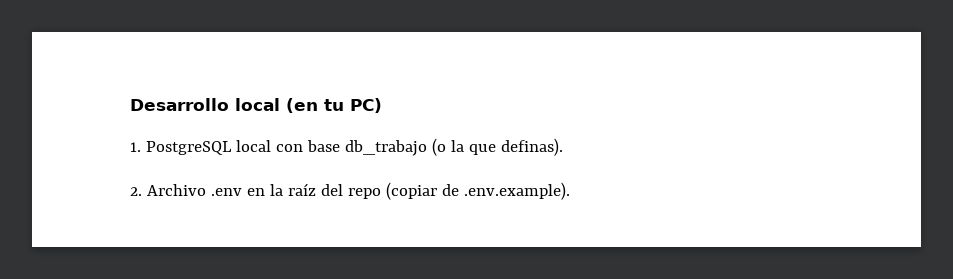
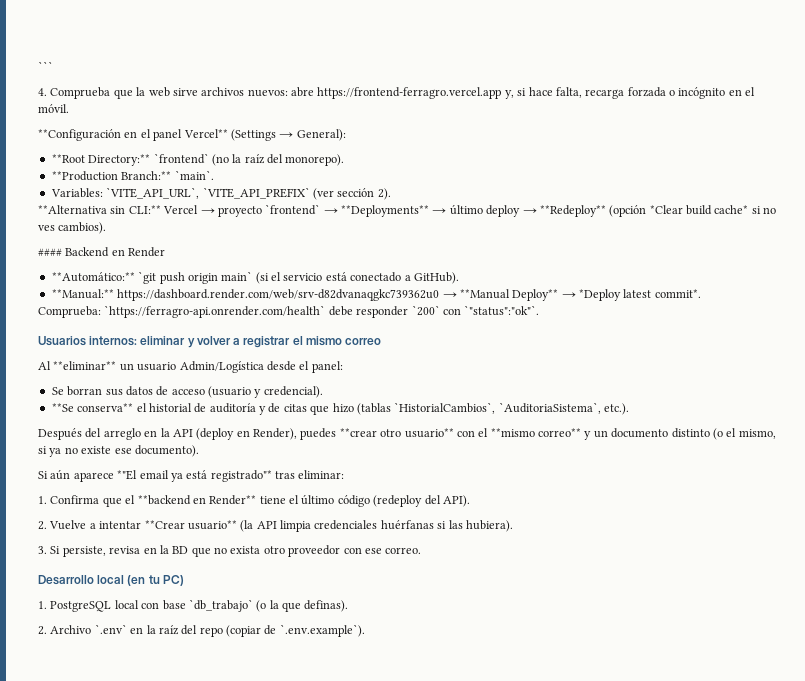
+ ```
+ 4. Comprueba que la web sirve archivos nuevos: abre https://frontend-ferragro.vercel.app y, si hace falta, recarga forzada o incógnito en el móvil.
+ **Configuración en el panel Vercel** (Settings → General):
+ **Root Directory:** `frontend` (no la raíz del monorepo).
+ **Production Branch:** `main`.
+ Variables: `VITE_API_URL`, `VITE_API_PREFIX` (ver sección 2).
+ **Alternativa sin CLI:** Vercel → proyecto `frontend` → **Deployments** → último deploy → **Redeploy** (opción *Clear build cache* si no ves cambios).
+ #### Backend en Render
+ **Automático:** `git push origin main` (si el servicio está conectado a GitHub).
+ **Manual:** https://dashboard.render.com/web/srv-d82dvanaqgkc739362u0 → **Manual Deploy** → *Deploy latest commit*.
+ Comprueba: `https://ferragro-api.onrender.com/health` debe responder `200` con `"status":"ok"`.
+ Usuarios internos: eliminar y volver a registrar el mismo correo
+ Al **eliminar** un usuario Admin/Logística desde el panel:
+ Se borran sus datos de acceso (usuario y credencial).
+ **Se conserva** el historial de auditoría y de citas que hizo (tablas `HistorialCambios`, `AuditoriaSistema`, etc.).
+ Después del arreglo en la API (deploy en Render), puedes **crear otro usuario** con el **mismo correo** y un documento distinto (o el mismo, si ya no existe ese documento).
+ Si aún aparece *"El email ya está registrado"* tras eliminar:
+ 1. Confirma que el **backend en Render** tiene el último código (redeploy del API).
+ 2. Vuelve a intentar **Crear usuario** (la API limpia credenciales huérfanas si las hubiera).
+ 3. Si persiste, revisa en la BD que no exista otro proveedor con ese correo.
- 1. PostgreSQL local con base db_trabajo (o la que definas).
+ 1. PostgreSQL local con base `db_trabajo` (o la que definas).
- 2. Archivo .env en la raíz del repo (copiar de .env.example).
+ 2. Archivo `.env` en la raíz del repo (copiar de `.env.example`).

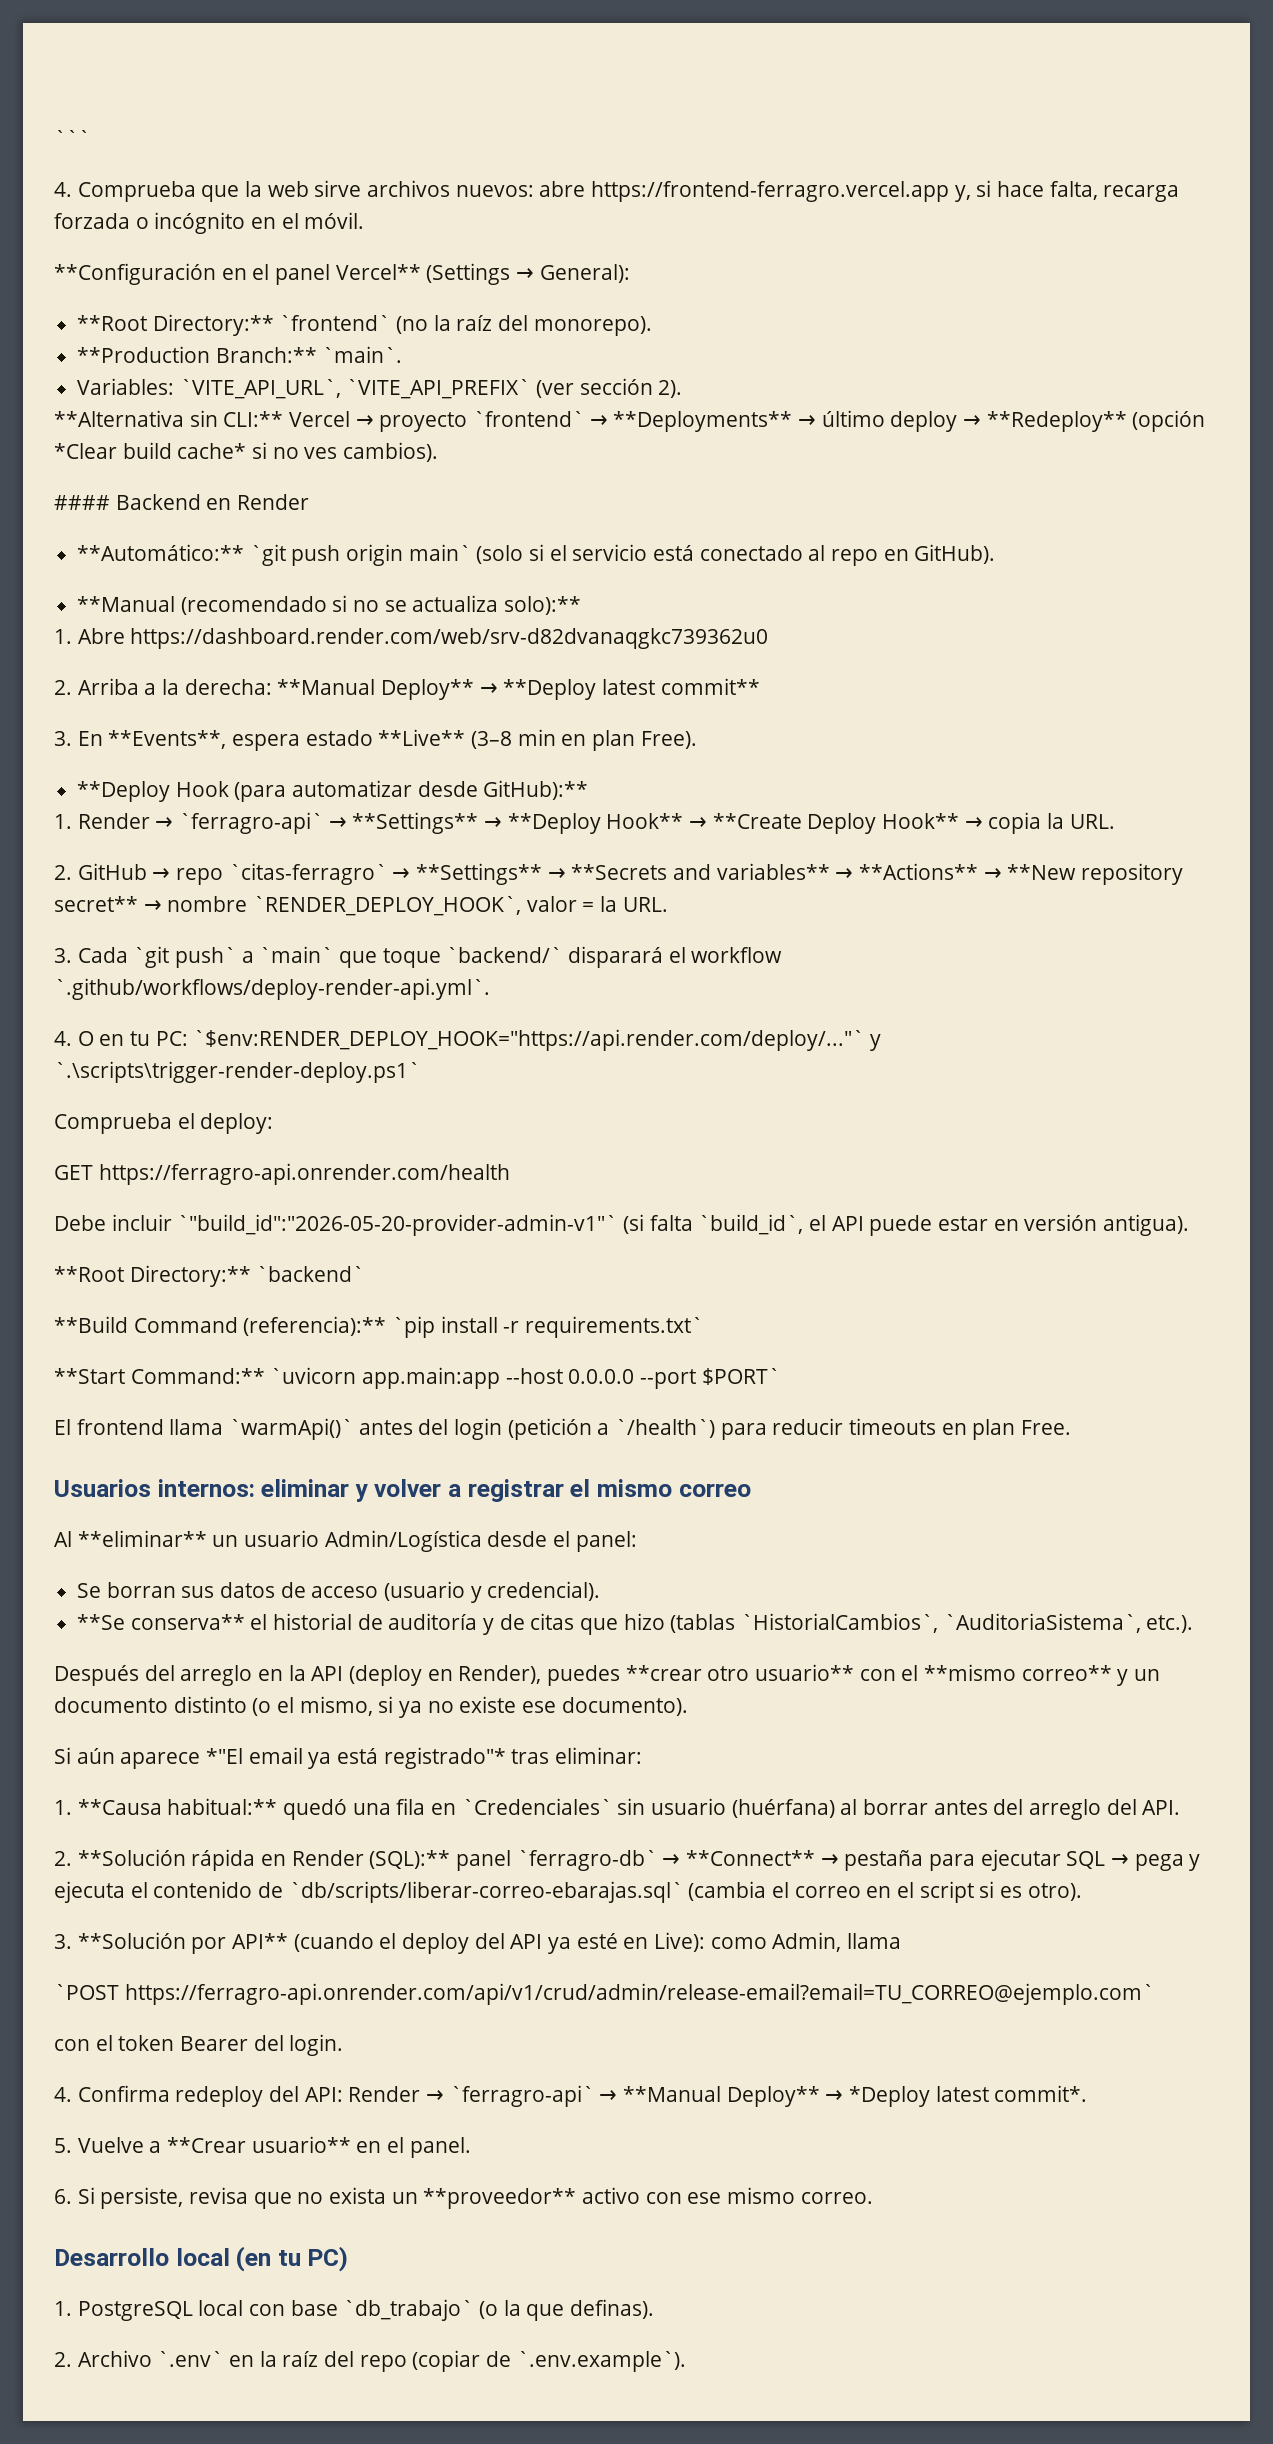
- **Automático:** `git push origin main` (si el servicio está conectado a GitHub).
- **Manual:** https://dashboard.render.com/web/srv-d82dvanaqgkc739362u0 → **Manual Deploy** → *Deploy latest commit*.
- Comprueba: `https://ferragro-api.onrender.com/health` debe responder `200` con `"status":"ok"`.
+ **Automático:** `git push origin main` (solo si el servicio está conectado al repo en GitHub).
+ **Manual (recomendado si no se actualiza solo):**
+ 1. Abre https://dashboard.render.com/web/srv-d82dvanaqgkc739362u0
+ 2. Arriba a la derecha: **Manual Deploy** → **Deploy latest commit**
+ 3. En **Events**, espera estado **Live** (3–8 min en plan Free).
+ **Deploy Hook (para automatizar desde GitHub):**
+ 1. Render → `ferragro-api` → **Settings** → **Deploy Hook** → **Create Deploy Hook** → copia la URL.
+ 2. GitHub → repo `citas-ferragro` → **Settings** → **Secrets and variables** → **Actions** → **New repository secret** → nombre `RENDER_DEPLOY_HOOK`, valor = la URL.
+ 3. Cada `git push` a `main` que toque `backend/` disparará el workflow `.github/workflows/deploy-render-api.yml`.
+ 4. O en tu PC: `$env:RENDER_DEPLOY_HOOK="https://api.render.com/deploy/..."` y `.\scripts\trigger-render-deploy.ps1`
+ Comprueba el deploy:
+ GET https://ferragro-api.onrender.com/health
+ Debe incluir `"build_id":"2026-05-20-provider-admin-v1"` (si falta `build_id`, el API puede estar en versión antigua).
+ **Root Directory:** `backend`
+ **Build Command (referencia):** `pip install -r requirements.txt`
+ **Start Command:** `uvicorn app.main:app --host 0.0.0.0 --port $PORT`
+ El frontend llama `warmApi()` antes del login (petición a `/health`) para reducir timeouts en plan Free.
- 1. Confirma que el **backend en Render** tiene el último código (redeploy del API).
- 2. Vuelve a intentar **Crear usuario** (la API limpia credenciales huérfanas si las hubiera).
- 3. Si persiste, revisa en la BD que no exista otro proveedor con ese correo.
+ 1. **Causa habitual:** quedó una fila en `Credenciales` sin usuario (huérfana) al borrar antes del arreglo del API.
+ 2. **Solución rápida en Render (SQL):** panel `ferragro-db` → **Connect** → pestaña para ejecutar SQL → pega y ejecuta el contenido de `db/scripts/liberar-correo-ebarajas.sql` (cambia el correo en el script si es otro).
+ 3. **Solución por API** (cuando el deploy del API ya esté en Live): como Admin, llama
+ `POST https://ferragro-api.onrender.com/api/v1/crud/admin/release-email?email=TU_CORREO@ejemplo.com`
+ con el token Bearer del login.
+ 4. Confirma redeploy del API: Render → `ferragro-api` → **Manual Deploy** → *Deploy latest commit*.
+ 5. Vuelve a **Crear usuario** en el panel.
+ 6. Si persiste, revisa que no exista un **proveedor** activo con ese mismo correo.

